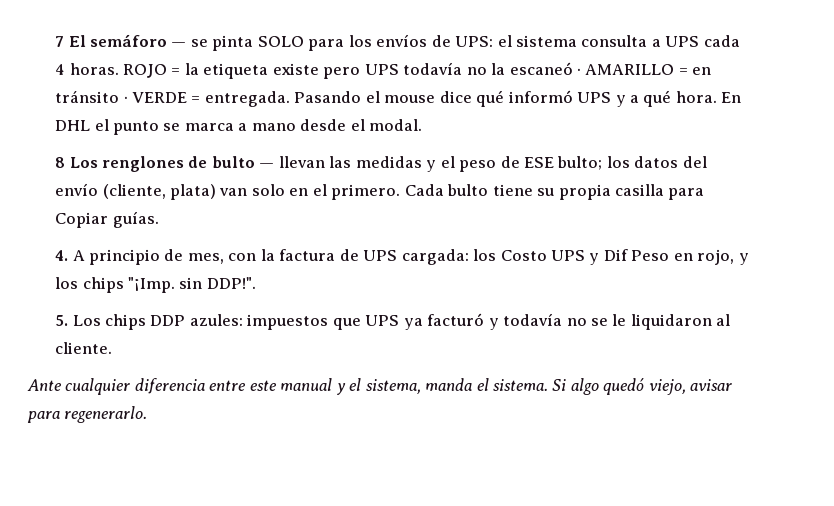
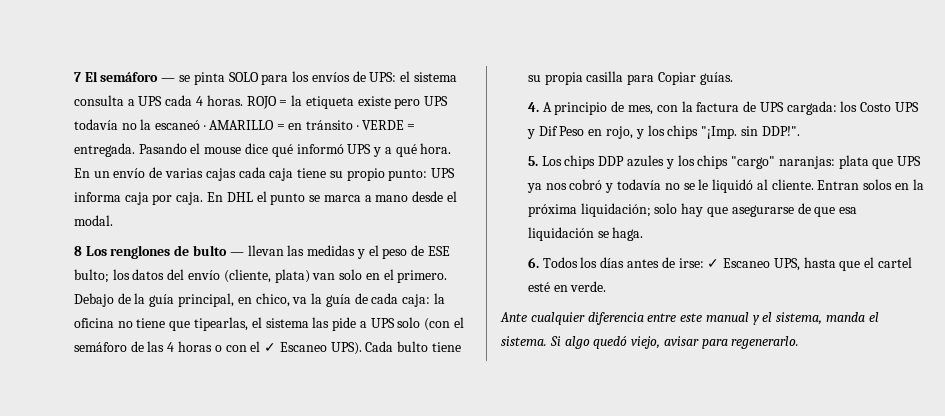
- En DHL el punto se marca a mano desde el modal.
+ En un envío de varias cajas cada caja tiene su propio punto: UPS informa caja por caja. En DHL el punto se marca a mano desde el modal.
+ Debajo de la guía principal, en chico, va la guía de cada caja: la oficina no tiene que tipearlas, el sistema las pide a UPS solo (con el semáforo de las 4 horas o con el ✓ Escaneo UPS).
- 5. Los chips DDP azules: impuestos que UPS ya facturó y todavía no se le liquidaron al cliente.
+ 5. Los chips DDP azules y los chips "cargo" naranjas: plata que UPS ya nos cobró y todavía no se le liquidó al cliente. Entran solos en la próxima liquidación; solo hay que asegurarse de que esa liquidación se haga.
+ 6. Todos los días antes de irse: ✓ Escaneo UPS, hasta que el cartel esté en verde.

